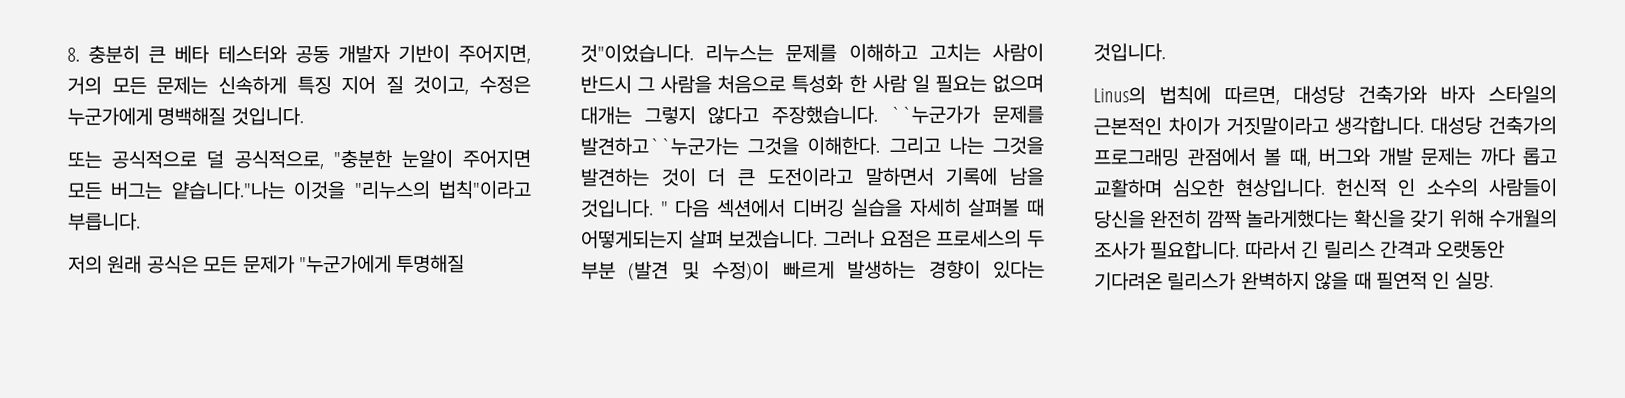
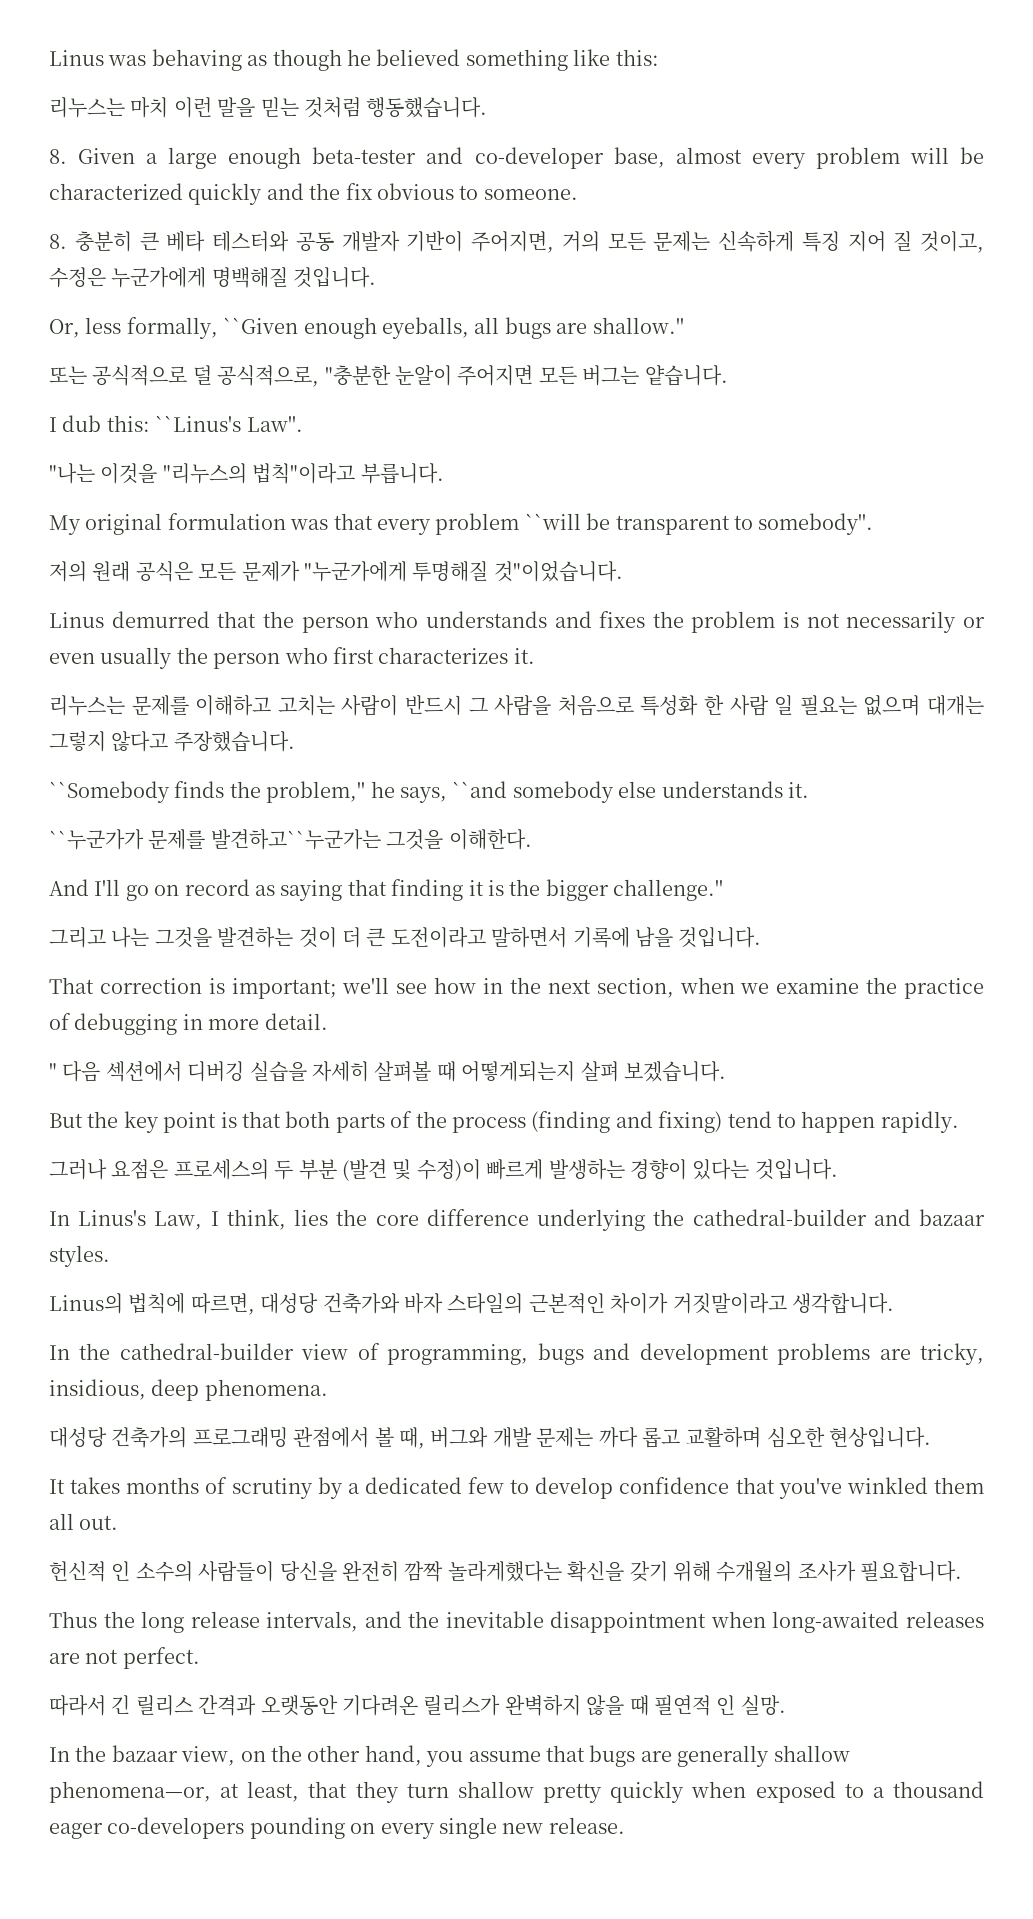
+ Linus was behaving as though he believed something like this:
+ 리누스는 마치 이런 말을 믿는 것처럼 행동했습니다.
+ 8. Given a large enough beta-tester and co-developer base, almost every problem will be characterized quickly and the fix obvious to someone.
+ Or, less formally, ``Given enough eyeballs, all bugs are shallow.''
- 또는 공식적으로 덜 공식적으로, "충분한 눈알이 주어지면 모든 버그는 얕습니다."나는 이것을 "리누스의 법칙"이라고 부릅니다.
+ 또는 공식적으로 덜 공식적으로, "충분한 눈알이 주어지면 모든 버그는 얕습니다.
+ I dub this: ``Linus's Law''.
+ "나는 이것을 "리누스의 법칙"이라고 부릅니다.
+ My original formulation was that every problem ``will be transparent to somebody''.
- 저의 원래 공식은 모든 문제가 "누군가에게 투명해질 것"이었습니다. 리누스는 문제를 이해하고 고치는 사람이 반드시 그 사람을 처음으로 특성화 한 사람 일 필요는 없으며 대개는 그렇지 않다고 주장했습니다. ``누군가가 문제를 발견하고``누군가는 그것을 이해한다. 그리고 나는 그것을 발견하는 것이 더 큰 도전이라고 말하면서 기록에 남을 것입니다. " 다음 섹션에서 디버깅 실습을 자세히 살펴볼 때 어떻게되는지 살펴 보겠습니다. 그러나 요점은 프로세스의 두 부분 (발견 및 수정)이 빠르게 발생하는 경향이 있다는 것입니다.
+ 저의 원래 공식은 모든 문제가 "누군가에게 투명해질 것"이었습니다.
+ Linus demurred that the person who understands and fixes the problem is not necessarily or even usually the person who first characterizes it.
+ 리누스는 문제를 이해하고 고치는 사람이 반드시 그 사람을 처음으로 특성화 한 사람 일 필요는 없으며 대개는 그렇지 않다고 주장했습니다.
+ ``Somebody finds the problem,'' he says, ``and somebody else understands it.
+ ``누군가가 문제를 발견하고``누군가는 그것을 이해한다.
+ And I'll go on record as saying that finding it is the bigger challenge.''
+ 그리고 나는 그것을 발견하는 것이 더 큰 도전이라고 말하면서 기록에 남을 것입니다.
+ That correction is important; we'll see how in the next section, when we examine the practice of debugging in more detail.
+ " 다음 섹션에서 디버깅 실습을 자세히 살펴볼 때 어떻게되는지 살펴 보겠습니다.
+ But the key point is that both parts of the process (finding and fixing) tend to happen rapidly.
+ 그러나 요점은 프로세스의 두 부분 (발견 및 수정)이 빠르게 발생하는 경향이 있다는 것입니다.
+ In Linus's Law, I think, lies the core difference underlying the cathedral-builder and bazaar styles.
- Linus의 법칙에 따르면, 대성당 건축가와 바자 스타일의 근본적인 차이가 거짓말이라고 생각합니다. 대성당 건축가의 프로그래밍 관점에서 볼 때, 버그와 개발 문제는 까다 롭고 교활하며 심오한 현상입니다. 헌신적 인 소수의 사람들이 당신을 완전히 깜짝 놀라게했다는 확신을 갖기 위해 수개월의 조사가 필요합니다. 따라서 긴 릴리스 간격과 오랫동안 기다려온 릴리스가 완벽하지 않을 때 필연적 인 실망.
+ Linus의 법칙에 따르면, 대성당 건축가와 바자 스타일의 근본적인 차이가 거짓말이라고 생각합니다.
+ In the cathedral-builder view of programming, bugs and development problems are tricky, insidious, deep phenomena.
+ 대성당 건축가의 프로그래밍 관점에서 볼 때, 버그와 개발 문제는 까다 롭고 교활하며 심오한 현상입니다.
+ It takes months of scrutiny by a dedicated few to develop confidence that you've winkled them all out.
+ 헌신적 인 소수의 사람들이 당신을 완전히 깜짝 놀라게했다는 확신을 갖기 위해 수개월의 조사가 필요합니다.
+ Thus the long release intervals, and the inevitable disappointment when long-awaited releases are not perfect.
+ 따라서 긴 릴리스 간격과 오랫동안 기다려온 릴리스가 완벽하지 않을 때 필연적 인 실망.
+ In the bazaar view, on the other hand, you assume that bugs are generally shallow phenomena—or, at least, that they turn shallow pretty quickly when exposed to a thousand eager co-developers pounding on every single new release.

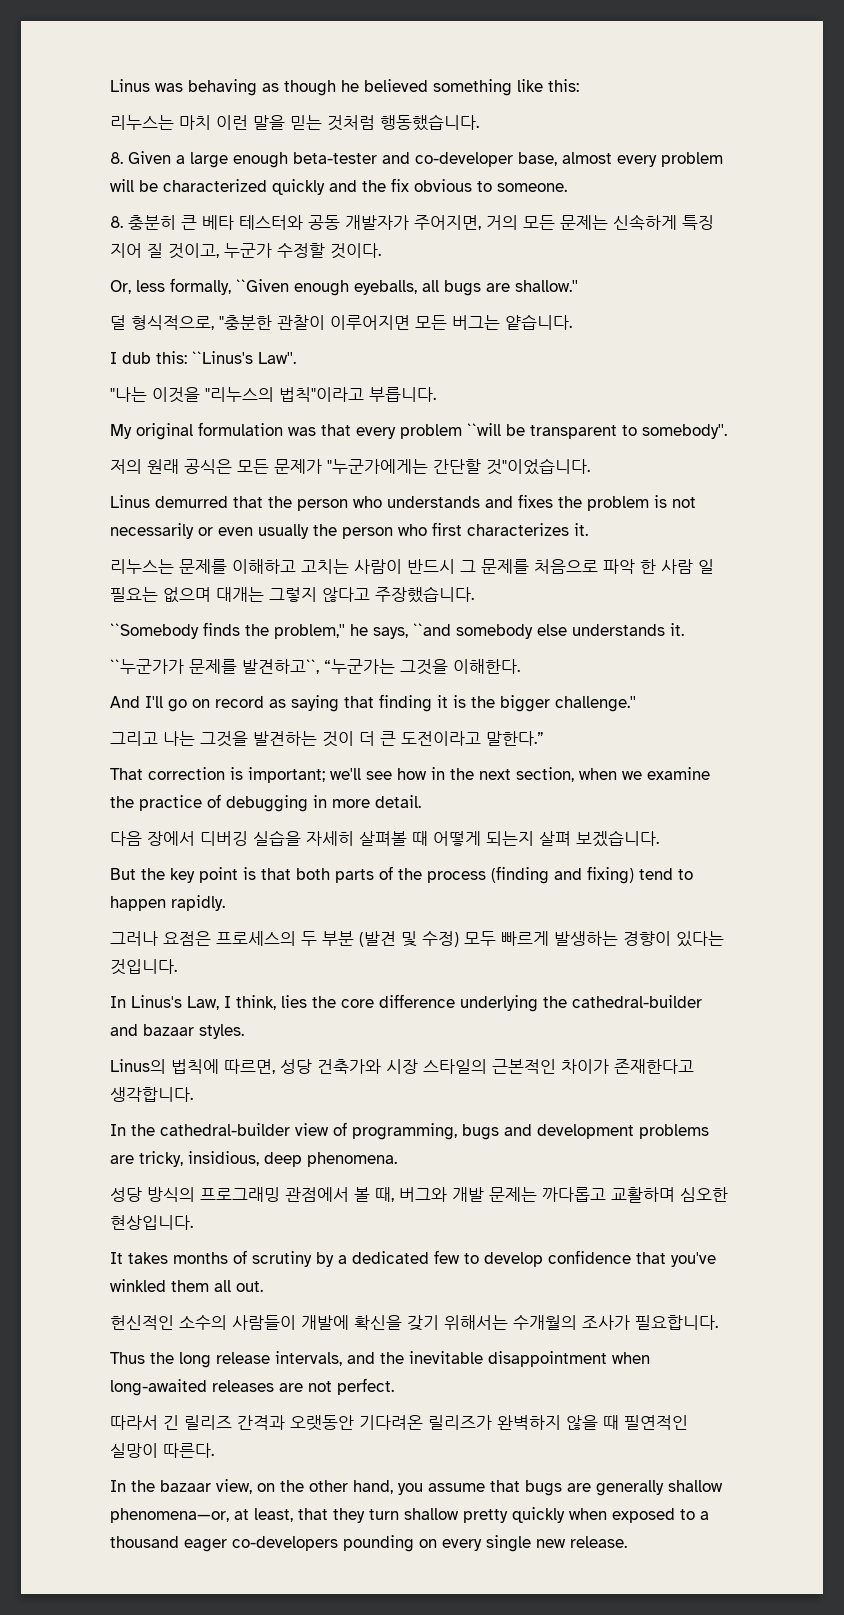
- 8. 충분히 큰 베타 테스터와 공동 개발자 기반이 주어지면, 거의 모든 문제는 신속하게 특징 지어 질 것이고, 수정은 누군가에게 명백해질 것입니다.
+ 8. 충분히 큰 베타 테스터와 공동 개발자가 주어지면, 거의 모든 문제는 신속하게 특징 지어 질 것이고, 누군가 수정할 것이다.
- 또는 공식적으로 덜 공식적으로, "충분한 눈알이 주어지면 모든 버그는 얕습니다.
+ 덜 형식적으로, "충분한 관찰이 이루어지면 모든 버그는 얕습니다.
- 저의 원래 공식은 모든 문제가 "누군가에게 투명해질 것"이었습니다.
+ 저의 원래 공식은 모든 문제가 "누군가에게는 간단할 것"이었습니다.
- 리누스는 문제를 이해하고 고치는 사람이 반드시 그 사람을 처음으로 특성화 한 사람 일 필요는 없으며 대개는 그렇지 않다고 주장했습니다.
+ 리누스는 문제를 이해하고 고치는 사람이 반드시 그 문제를 처음으로 파악 한 사람 일 필요는 없으며 대개는 그렇지 않다고 주장했습니다.
- ``누군가가 문제를 발견하고``누군가는 그것을 이해한다.
+ ``누군가가 문제를 발견하고``, “누군가는 그것을 이해한다.
- 그리고 나는 그것을 발견하는 것이 더 큰 도전이라고 말하면서 기록에 남을 것입니다.
+ 그리고 나는 그것을 발견하는 것이 더 큰 도전이라고 말한다.”
- " 다음 섹션에서 디버깅 실습을 자세히 살펴볼 때 어떻게되는지 살펴 보겠습니다.
+ 다음 장에서 디버깅 실습을 자세히 살펴볼 때 어떻게 되는지 살펴 보겠습니다.
- 그러나 요점은 프로세스의 두 부분 (발견 및 수정)이 빠르게 발생하는 경향이 있다는 것입니다.
+ 그러나 요점은 프로세스의 두 부분 (발견 및 수정) 모두 빠르게 발생하는 경향이 있다는 것입니다.
- Linus의 법칙에 따르면, 대성당 건축가와 바자 스타일의 근본적인 차이가 거짓말이라고 생각합니다.
+ Linus의 법칙에 따르면, 성당 건축가와 시장 스타일의 근본적인 차이가 존재한다고 생각합니다.
- 대성당 건축가의 프로그래밍 관점에서 볼 때, 버그와 개발 문제는 까다 롭고 교활하며 심오한 현상입니다.
+ 성당 방식의 프로그래밍 관점에서 볼 때, 버그와 개발 문제는 까다롭고 교활하며 심오한 현상입니다.
- 헌신적 인 소수의 사람들이 당신을 완전히 깜짝 놀라게했다는 확신을 갖기 위해 수개월의 조사가 필요합니다.
+ 헌신적인 소수의 사람들이 개발에 확신을 갖기 위해서는 수개월의 조사가 필요합니다.
- 따라서 긴 릴리스 간격과 오랫동안 기다려온 릴리스가 완벽하지 않을 때 필연적 인 실망.
+ 따라서 긴 릴리즈 간격과 오랫동안 기다려온 릴리즈가 완벽하지 않을 때 필연적인 실망이 따른다.

